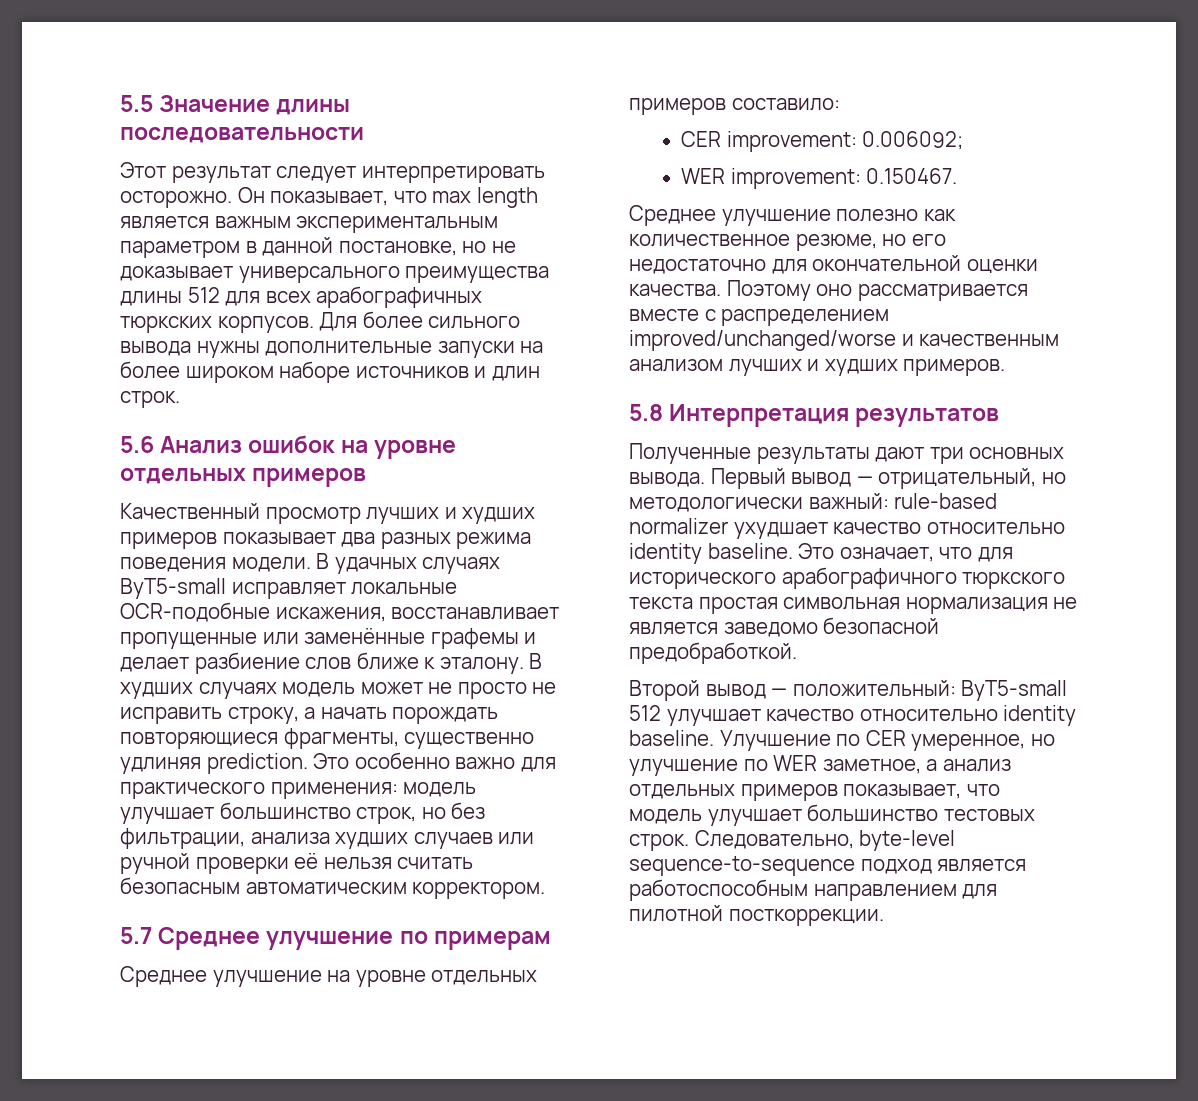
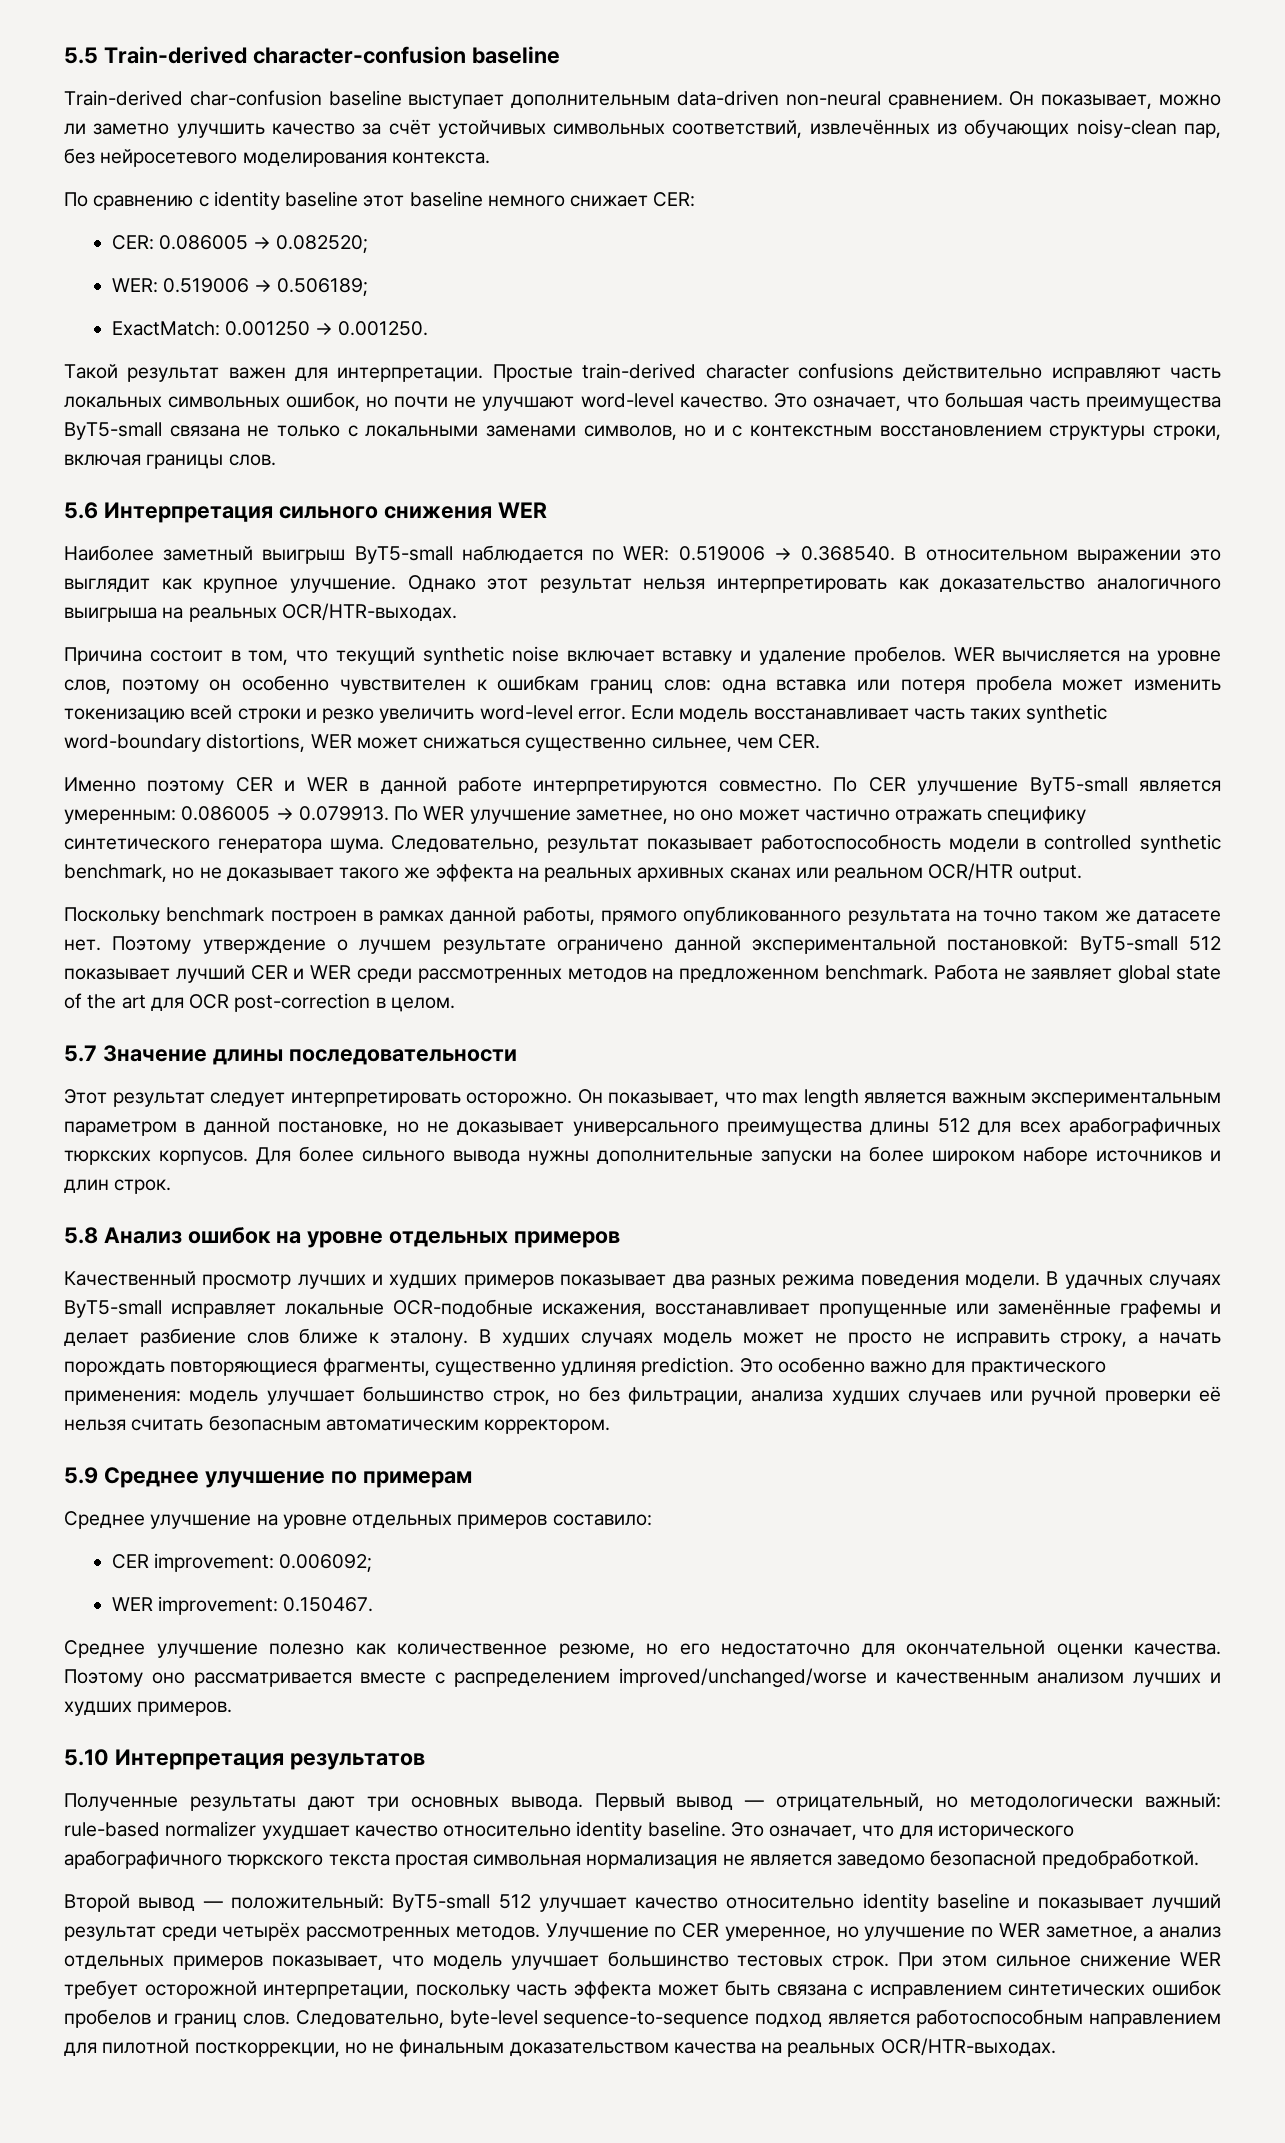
- 5.5 Значение длины последовательности
+ 5.5 Train-derived character-confusion baseline
+ Train-derived char-confusion baseline выступает дополнительным data-driven non-neural сравнением. Он показывает, можно ли заметно улучшить качество за счёт устойчивых символьных соответствий, извлечённых из обучающих noisy-clean пар, без нейросетевого моделирования контекста.
+ По сравнению с identity baseline этот baseline немного снижает CER:
+ CER: 0.086005 → 0.082520;
+ WER: 0.519006 → 0.506189;
+ ExactMatch: 0.001250 → 0.001250.
+ Такой результат важен для интерпретации. Простые train-derived character confusions действительно исправляют часть локальных символьных ошибок, но почти не улучшают word-level качество. Это означает, что большая часть преимущества ByT5-small связана не только с локальными заменами символов, но и с контекстным восстановлением структуры строки, включая границы слов.
+ 5.6 Интерпретация сильного снижения WER
+ Наиболее заметный выигрыш ByT5-small наблюдается по WER: 0.519006 → 0.368540. В относительном выражении это выглядит как крупное улучшение. Однако этот результат нельзя интерпретировать как доказательство аналогичного выигрыша на реальных OCR/HTR-выходах.
+ Причина состоит в том, что текущий synthetic noise включает вставку и удаление пробелов. WER вычисляется на уровне слов, поэтому он особенно чувствителен к ошибкам границ слов: одна вставка или потеря пробела может изменить токенизацию всей строки и резко увеличить word-level error. Если модель восстанавливает часть таких synthetic word-boundary distortions, WER может снижаться существенно сильнее, чем CER.
+ Именно поэтому CER и WER в данной работе интерпретируются совместно. По CER улучшение ByT5-small является умеренным: 0.086005 → 0.079913. По WER улучшение заметнее, но оно может частично отражать специфику синтетического генератора шума. Следовательно, результат показывает работоспособность модели в controlled synthetic benchmark, но не доказывает такого же эффекта на реальных архивных сканах или реальном OCR/HTR output.
+ Поскольку benchmark построен в рамках данной работы, прямого опубликованного результата на точно таком же датасете нет. Поэтому утверждение о лучшем результате ограничено данной экспериментальной постановкой: ByT5-small 512 показывает лучший CER и WER среди рассмотренных методов на предложенном benchmark. Работа не заявляет global state of the art для OCR post-correction в целом.
+ 5.7 Значение длины последовательности
- 5.6 Анализ ошибок на уровне отдельных примеров
+ 5.8 Анализ ошибок на уровне отдельных примеров
- 5.7 Среднее улучшение по примерам
+ 5.9 Среднее улучшение по примерам
- 5.8 Интерпретация результатов
+ 5.10 Интерпретация результатов
- Второй вывод — положительный: ByT5-small 512 улучшает качество относительно identity baseline.
+ Второй вывод — положительный: ByT5-small 512 улучшает качество относительно identity baseline и показывает лучший результат среди четырёх рассмотренных методов.
+ При этом сильное снижение WER требует осторожной интерпретации, поскольку часть эффекта может быть связана с исправлением синтетических ошибок пробелов и границ слов.
- Следовательно, byte-level sequence-to-sequence подход является работоспособным направлением для пилотной посткоррекции.
+ Следовательно, byte-level sequence-to-sequence подход является работоспособным направлением для пилотной посткоррекции, но не финальным доказательством качества на реальных OCR/HTR-выходах.

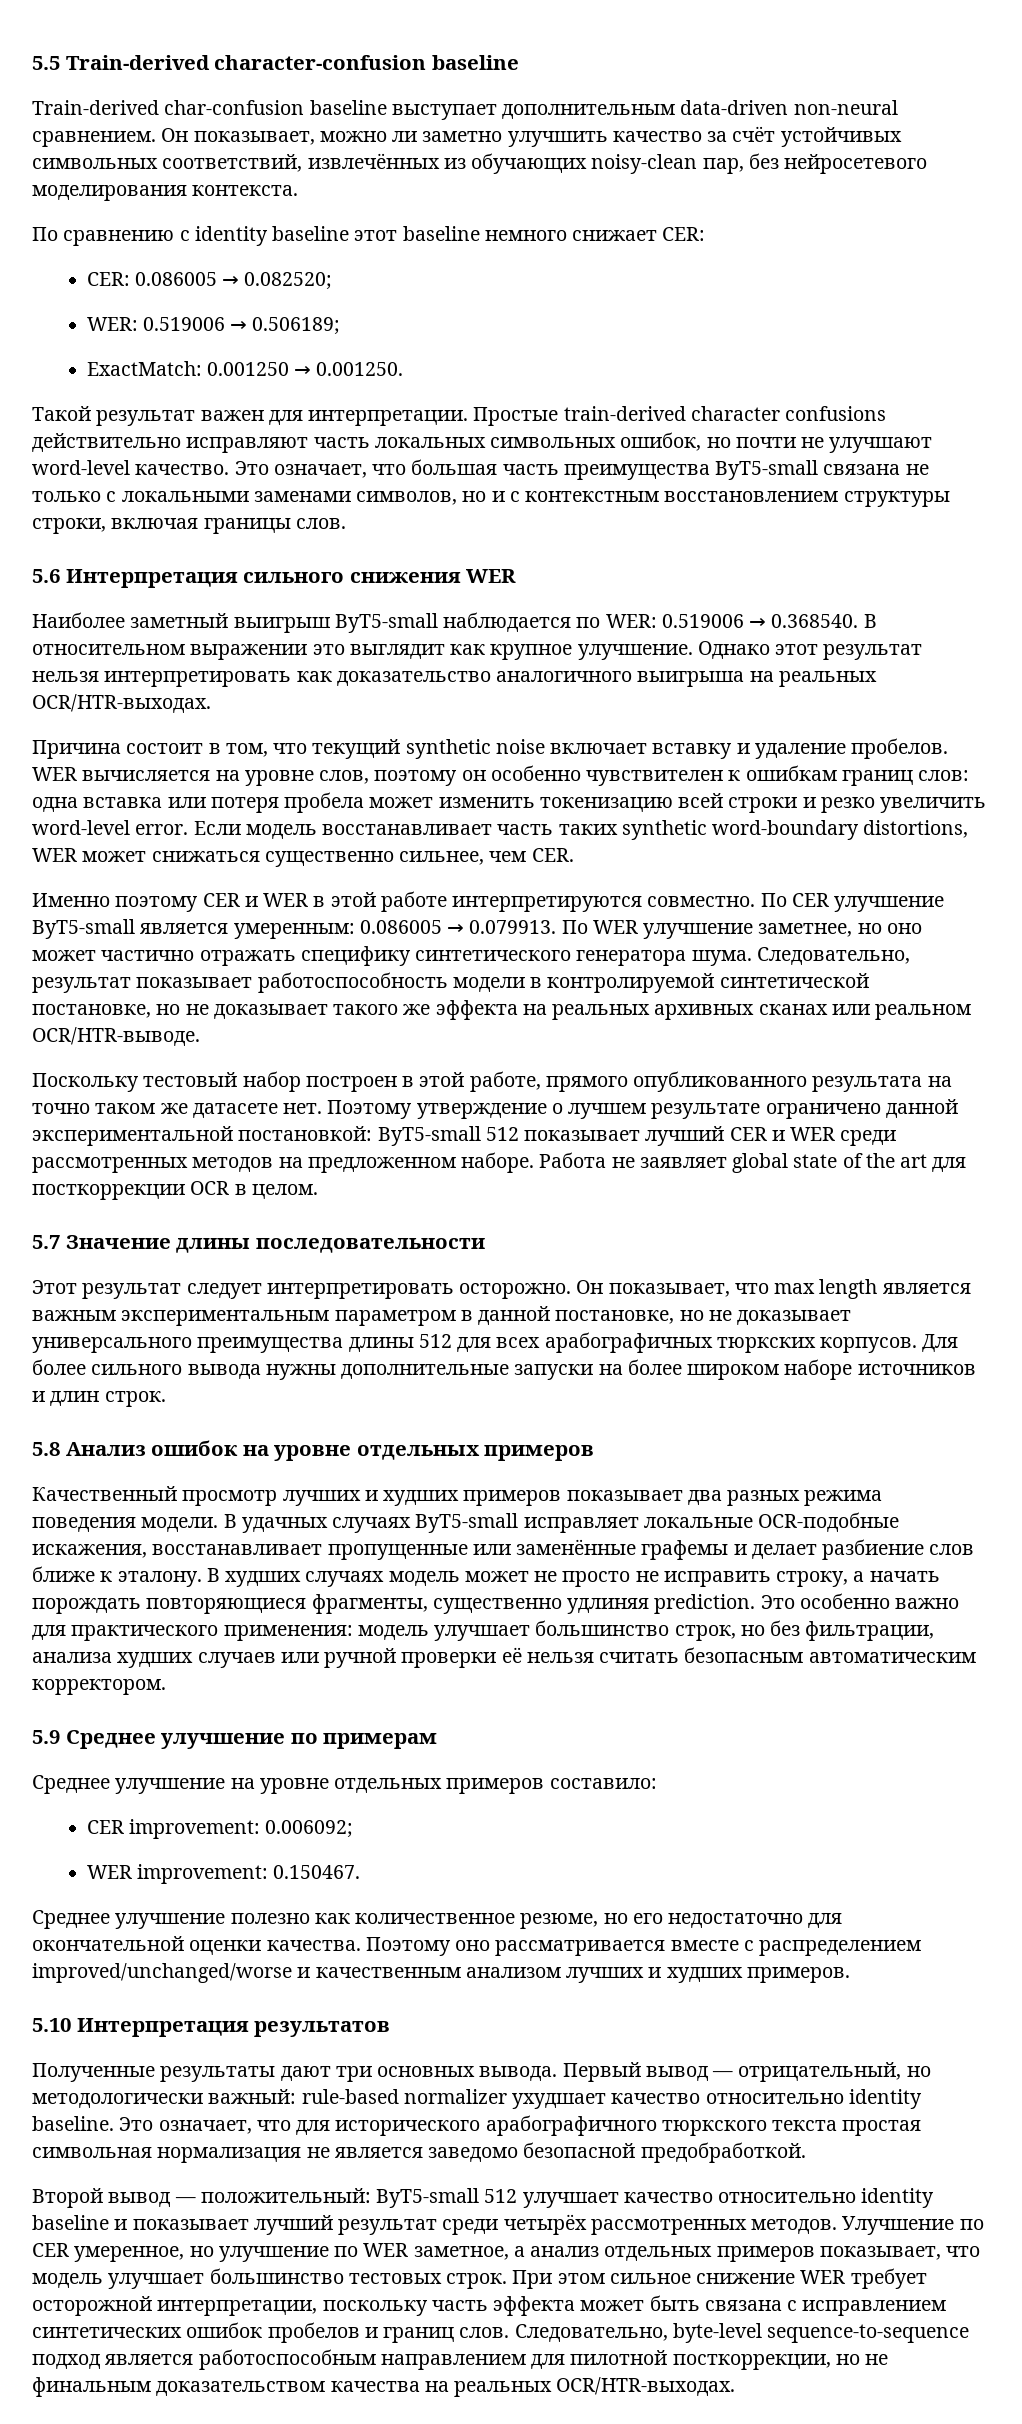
- Именно поэтому CER и WER в данной работе интерпретируются совместно.
+ Именно поэтому CER и WER в этой работе интерпретируются совместно.
- Следовательно, результат показывает работоспособность модели в controlled synthetic benchmark, но не доказывает такого же эффекта на реальных архивных сканах или реальном OCR/HTR output.
+ Следовательно, результат показывает работоспособность модели в контролируемой синтетической постановке, но не доказывает такого же эффекта на реальных архивных сканах или реальном OCR/HTR-выводе.
- Поскольку benchmark построен в рамках данной работы, прямого опубликованного результата на точно таком же датасете нет.
+ Поскольку тестовый набор построен в этой работе, прямого опубликованного результата на точно таком же датасете нет.
- Поэтому утверждение о лучшем результате ограничено данной экспериментальной постановкой: ByT5-small 512 показывает лучший CER и WER среди рассмотренных методов на предложенном benchmark.
+ Поэтому утверждение о лучшем результате ограничено данной экспериментальной постановкой: ByT5-small 512 показывает лучший CER и WER среди рассмотренных методов на предложенном наборе.
- Работа не заявляет global state of the art для OCR post-correction в целом.
+ Работа не заявляет global state of the art для посткоррекции OCR в целом.

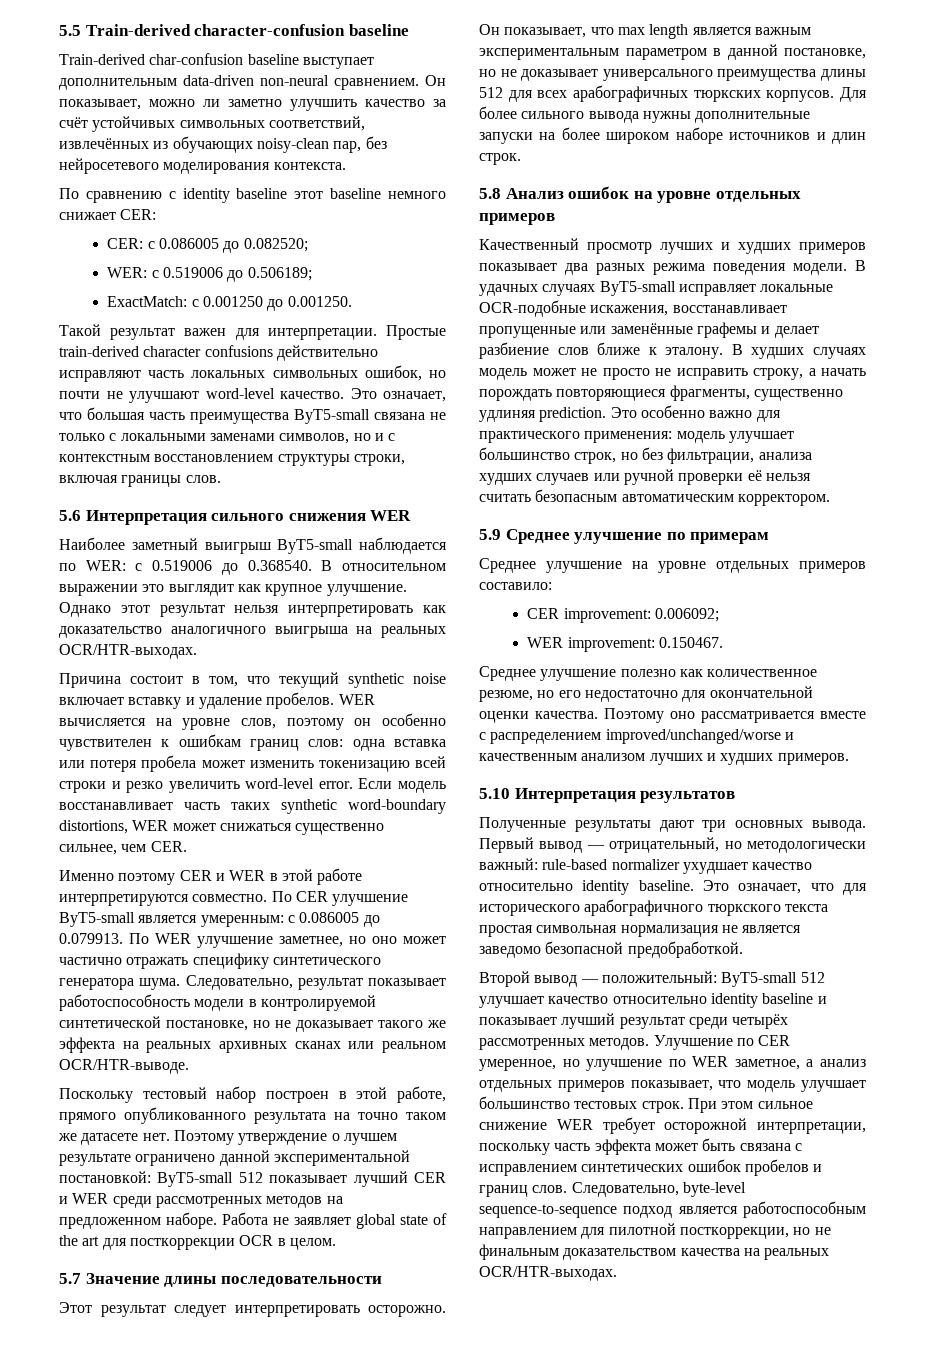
- CER: 0.086005 → 0.082520;
+ CER: с 0.086005 до 0.082520;
- WER: 0.519006 → 0.506189;
+ WER: с 0.519006 до 0.506189;
- ExactMatch: 0.001250 → 0.001250.
+ ExactMatch: с 0.001250 до 0.001250.
- Наиболее заметный выигрыш ByT5-small наблюдается по WER: 0.519006 → 0.368540. В относительном выражении это выглядит как крупное улучшение.
+ Наиболее заметный выигрыш ByT5-small наблюдается по WER: с 0.519006 до 0.368540. В относительном выражении это выглядит как крупное улучшение.
- По CER улучшение ByT5-small является умеренным: 0.086005 → 0.079913. По WER улучшение заметнее, но оно может частично отражать специфику синтетического генератора шума.
+ По CER улучшение ByT5-small является умеренным: с 0.086005 до 0.079913. По WER улучшение заметнее, но оно может частично отражать специфику синтетического генератора шума.

